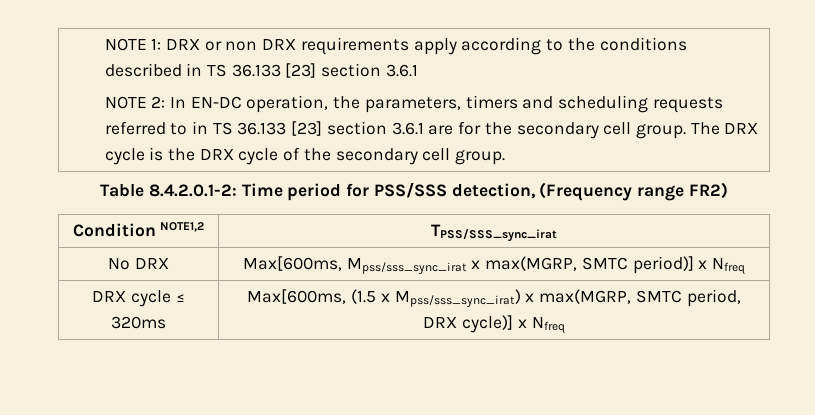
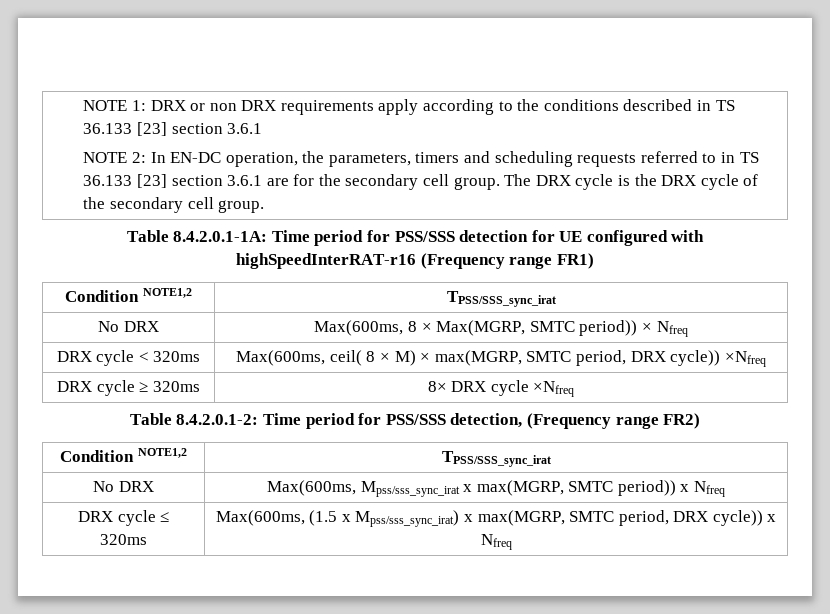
+ Table 8.4.2.0.1-1A: Time period for PSS/SSS detection for UE configured with highSpeedInterRAT-r16 (Frequency range FR1)
+ Condition NOTE1,2 | TPSS/SSS_sync_irat
+ No DRX | Max(600ms, 8 × Max(MGRP, SMTC period)) × Nfreq
+ DRX cycle < 320ms | Max(600ms, ceil( 8 × M) × max(MGRP, SMTC period, DRX cycle)) ×Nfreq
+ DRX cycle ≥ 320ms | 8× DRX cycle ×Nfreq
- No DRX | Max[600ms, Mpss/sss_sync_irat x max(MGRP, SMTC period)] x Nfreq
+ No DRX | Max(600ms, Mpss/sss_sync_irat x max(MGRP, SMTC period)) x Nfreq
- DRX cycle ≤ 320ms | Max[600ms, (1.5 x Mpss/sss_sync_irat) x max(MGRP, SMTC period, DRX cycle)] x Nfreq
+ DRX cycle ≤ 320ms | Max(600ms, (1.5 x Mpss/sss_sync_irat) x max(MGRP, SMTC period, DRX cycle)) x Nfreq

